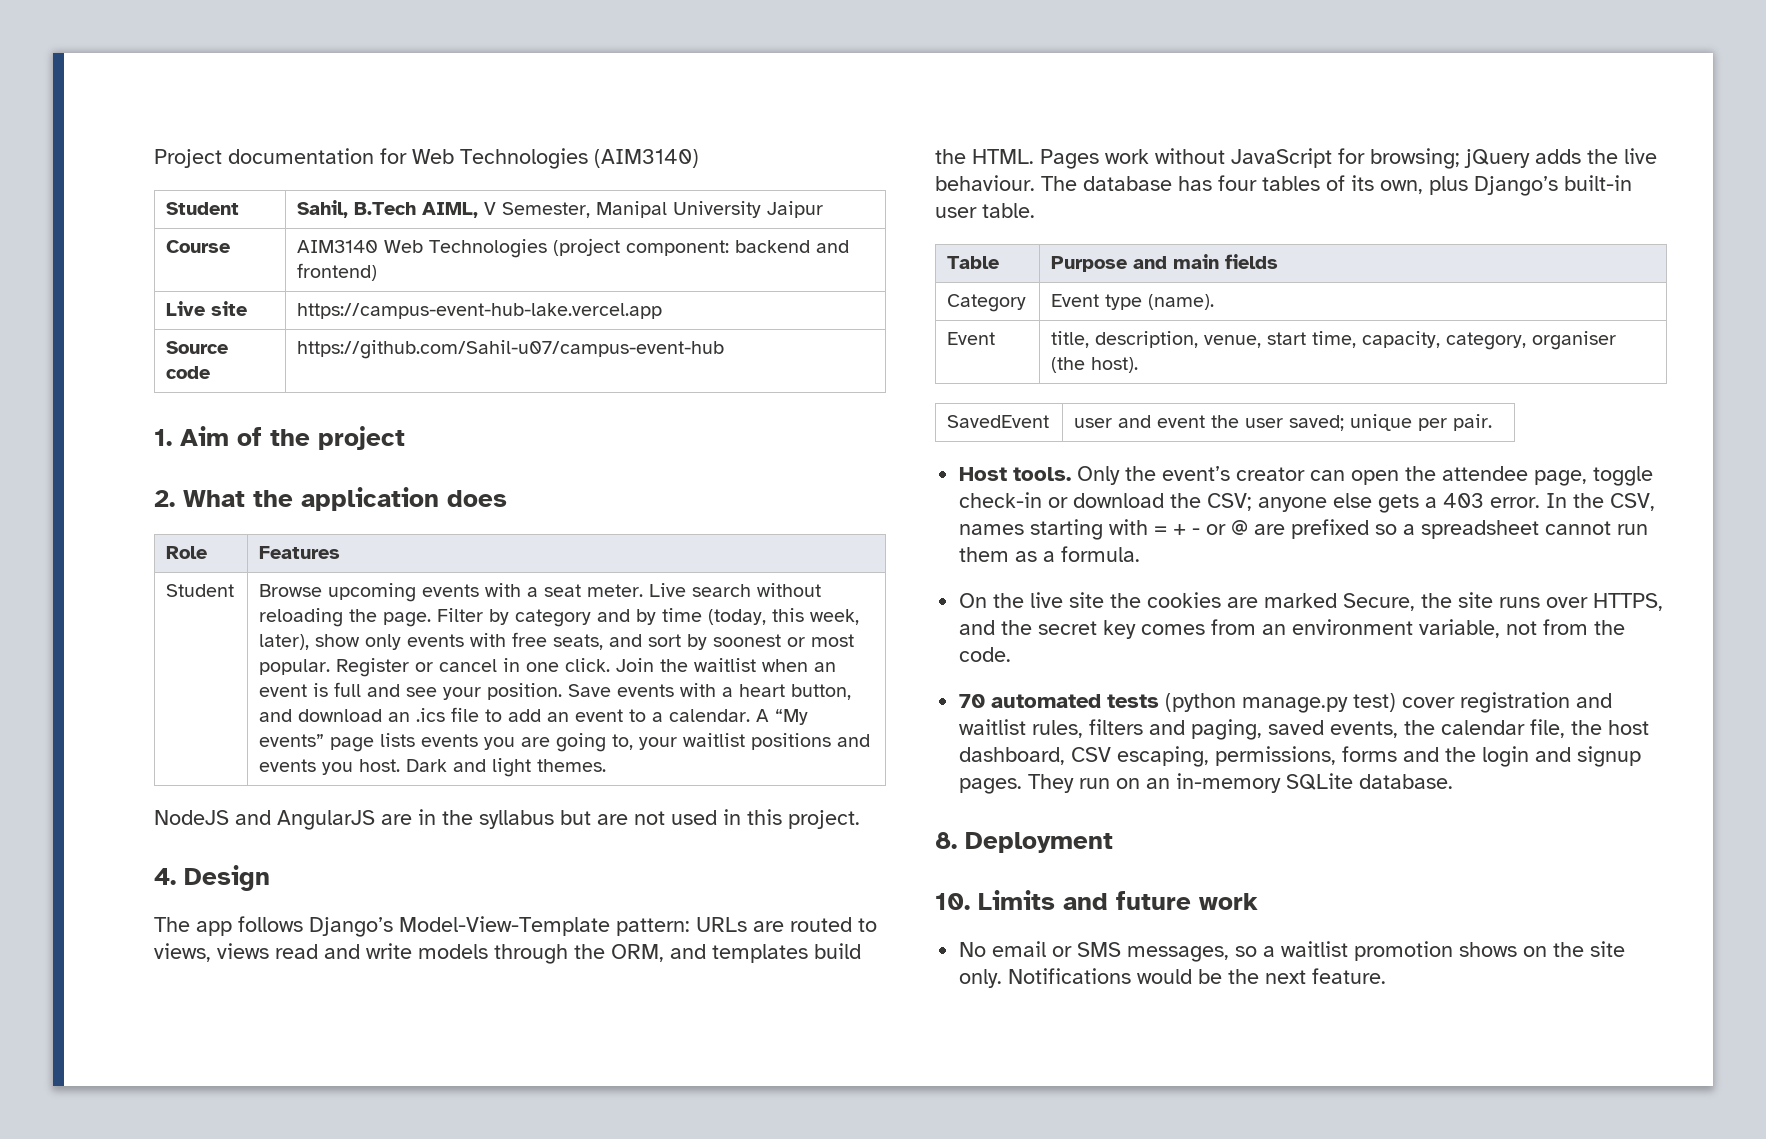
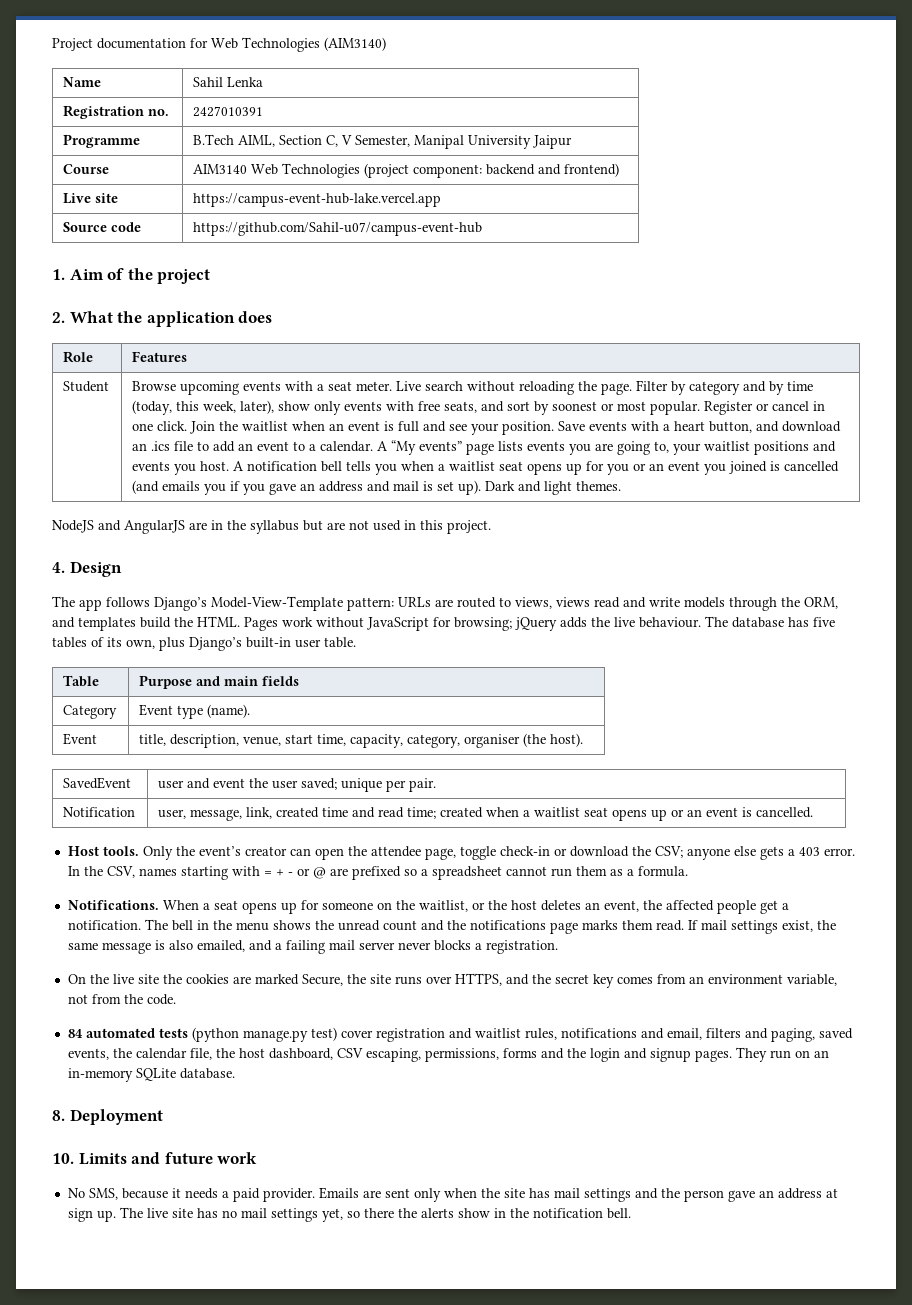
- Student | Sahil, B.Tech AIML, V Semester, Manipal University Jaipur
+ Name | Sahil Lenka
+ Registration no. | 2427010391
+ Programme | B.Tech AIML, Section C, V Semester, Manipal University Jaipur
+ A notification bell tells you when a waitlist seat opens up for you or an event you joined is cancelled (and emails you if you gave an address and mail is set up).
- The database has four tables of its own, plus Django’s built-in user table.
+ The database has five tables of its own, plus Django’s built-in user table.
+ Notification | user, message, link, created time and read time; created when a waitlist seat opens up or an event is cancelled.
+ Notifications. When a seat opens up for someone on the waitlist, or the host deletes an event, the affected people get a notification. The bell in the menu shows the unread count and the notifications page marks them read. If mail settings exist, the same message is also emailed, and a failing mail server never blocks a registration.
- 70 automated tests (python manage.py test) cover registration and waitlist rules, filters and paging, saved events, the calendar file, the host dashboard, CSV escaping, permissions, forms and the login and signup pages.
+ 84 automated tests (python manage.py test) cover registration and waitlist rules, notifications and email, filters and paging, saved events, the calendar file, the host dashboard, CSV escaping, permissions, forms and the login and signup pages.
- No email or SMS messages, so a waitlist promotion shows on the site only. Notifications would be the next feature.
+ No SMS, because it needs a paid provider. Emails are sent only when the site has mail settings and the person gave an address at sign up. The live site has no mail settings yet, so there the alerts show in the notification bell.

